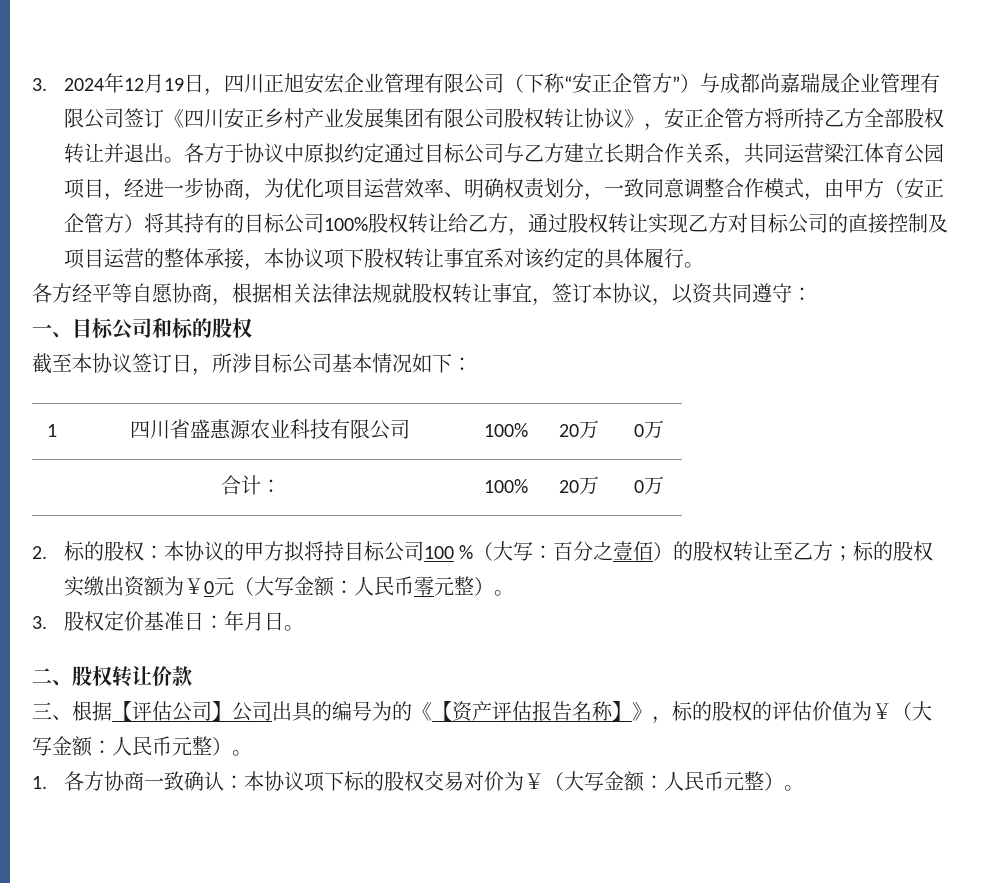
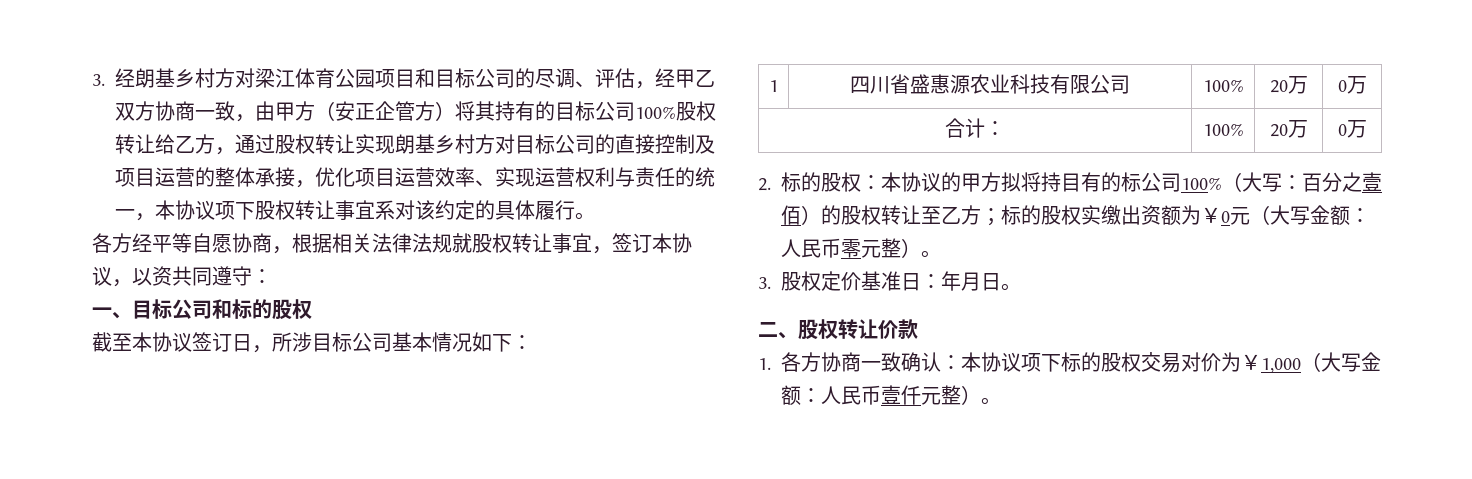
- 3. 2024年12月19日，四川正旭安宏企业管理有限公司（下称“安正企管方”）与成都尚嘉瑞晟企业管理有限公司签订《四川安正乡村产业发展集团有限公司股权转让协议》，安正企管方将所持乙方全部股权转让并退出。各方于协议中原拟约定通过目标公司与乙方建立长期合作关系，共同运营梁江体育公园项目，经进一步协商，为优化项目运营效率、明确权责划分，一致同意调整合作模式，由甲方（安正企管方）将其持有的目标公司100%股权转让给乙方，通过股权转让实现乙方对目标公司的直接控制及项目运营的整体承接，本协议项下股权转让事宜系对该约定的具体履行。
+ 3.经朗基乡村方对梁江体育公园项目和目标公司的尽调、评估，经甲乙双方协商一致，由甲方（安正企管方）将其持有的目标公司100%股权转让给乙方，通过股权转让实现朗基乡村方对目标公司的直接控制及项目运营的整体承接，优化项目运营效率、实现运营权利与责任的统一，本协议项下股权转让事宜系对该约定的具体履行。
- 2.标的股权：本协议的甲方拟将持目标公司100 %（大写：百分之壹佰）的股权转让至乙方；标的股权实缴出资额为￥0元（大写金额：人民币零元整）。
+ 2.标的股权：本协议的甲方拟将持目有的标公司100%（大写：百分之壹佰）的股权转让至乙方；标的股权实缴出资额为￥0元（大写金额：人民币零元整）。
- 三、根据【评估公司】公司出具的编号为的《【资产评估报告名称】》，标的股权的评估价值为￥（大写金额：人民币元整）。
- 1.各方协商一致确认：本协议项下标的股权交易对价为￥（大写金额：人民币元整）。
+ 1.各方协商一致确认：本协议项下标的股权交易对价为￥1,000（大写金额：人民币壹仟元整）。

